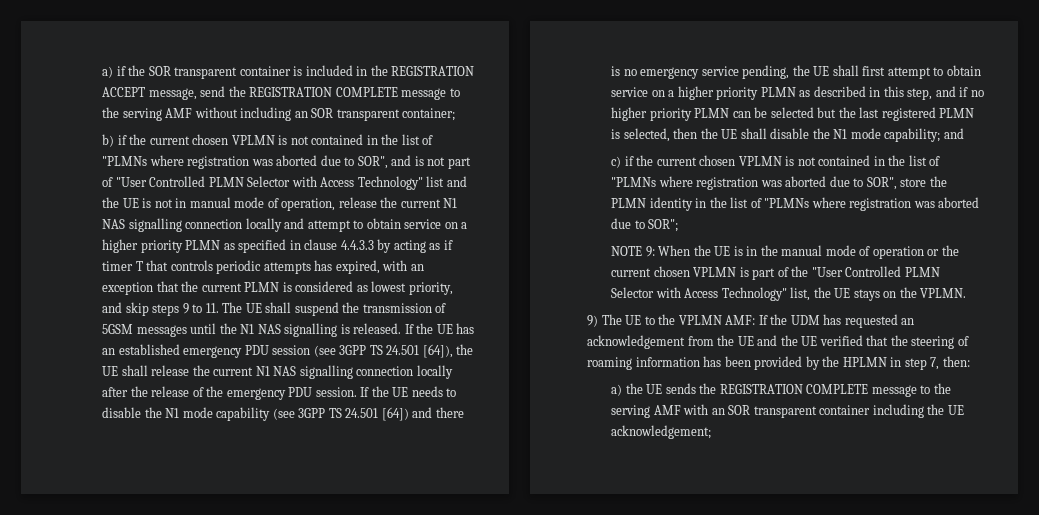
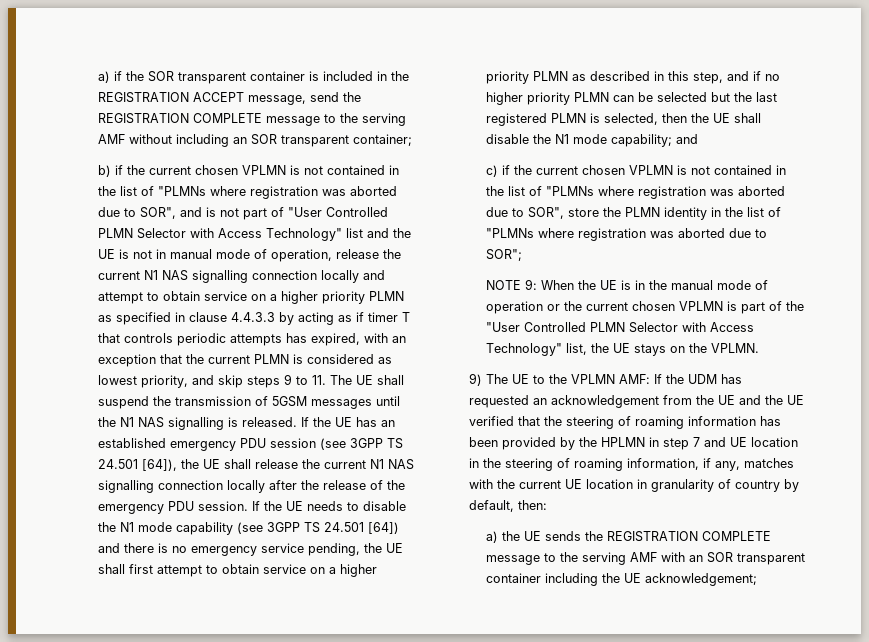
- 9) The UE to the VPLMN AMF: If the UDM has requested an acknowledgement from the UE and the UE verified that the steering of roaming information has been provided by the HPLMN in step 7, then:
+ 9) The UE to the VPLMN AMF: If the UDM has requested an acknowledgement from the UE and the UE verified that the steering of roaming information has been provided by the HPLMN in step 7 and UE location in the steering of roaming information, if any, matches with the current UE location in granularity of country by default, then:

